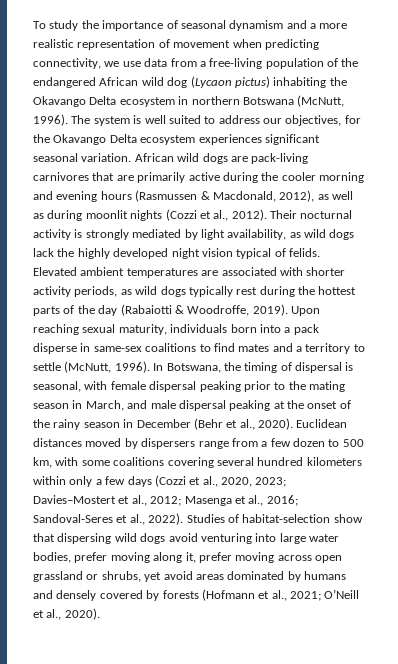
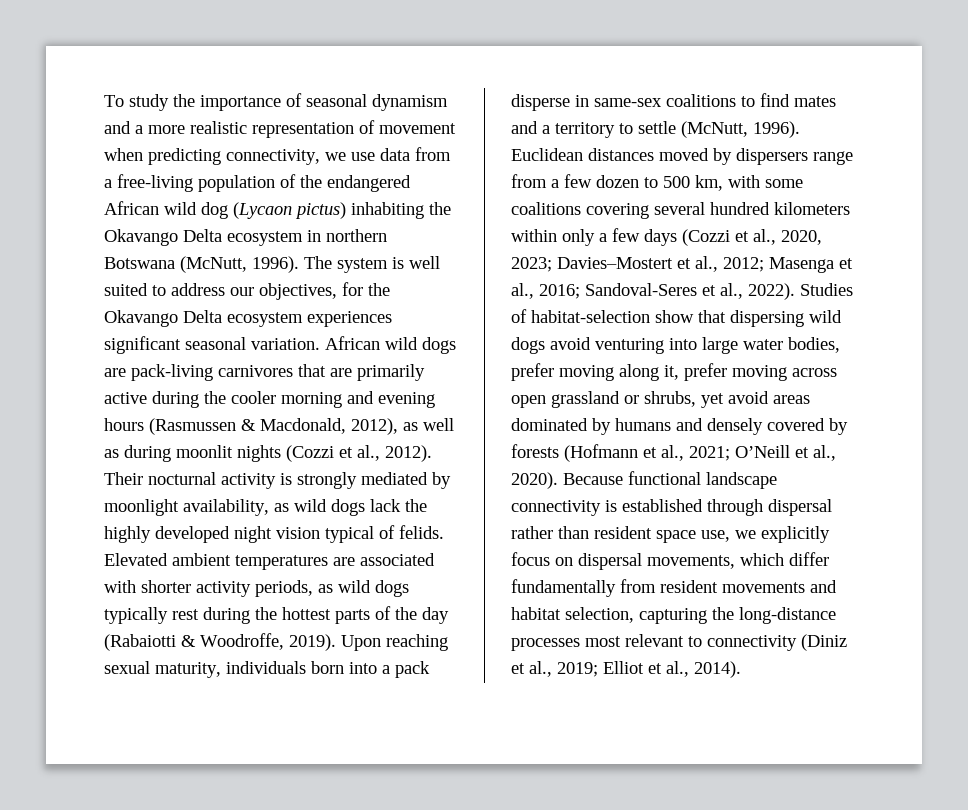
- Their nocturnal activity is strongly mediated by light availability, as wild dogs lack the highly developed night vision typical of felids.
+ Their nocturnal activity is strongly mediated by moonlight availability, as wild dogs lack the highly developed night vision typical of felids.
- In Botswana, the timing of dispersal is seasonal, with female dispersal peaking prior to the mating season in March, and male dispersal peaking at the onset of the rainy season in December (Behr et al., 2020).
+ Because functional landscape connectivity is established through dispersal rather than resident space use, we explicitly focus on dispersal movements, which differ fundamentally from resident movements and habitat selection, capturing the long-distance processes most relevant to connectivity (Diniz et al., 2019; Elliot et al., 2014).

